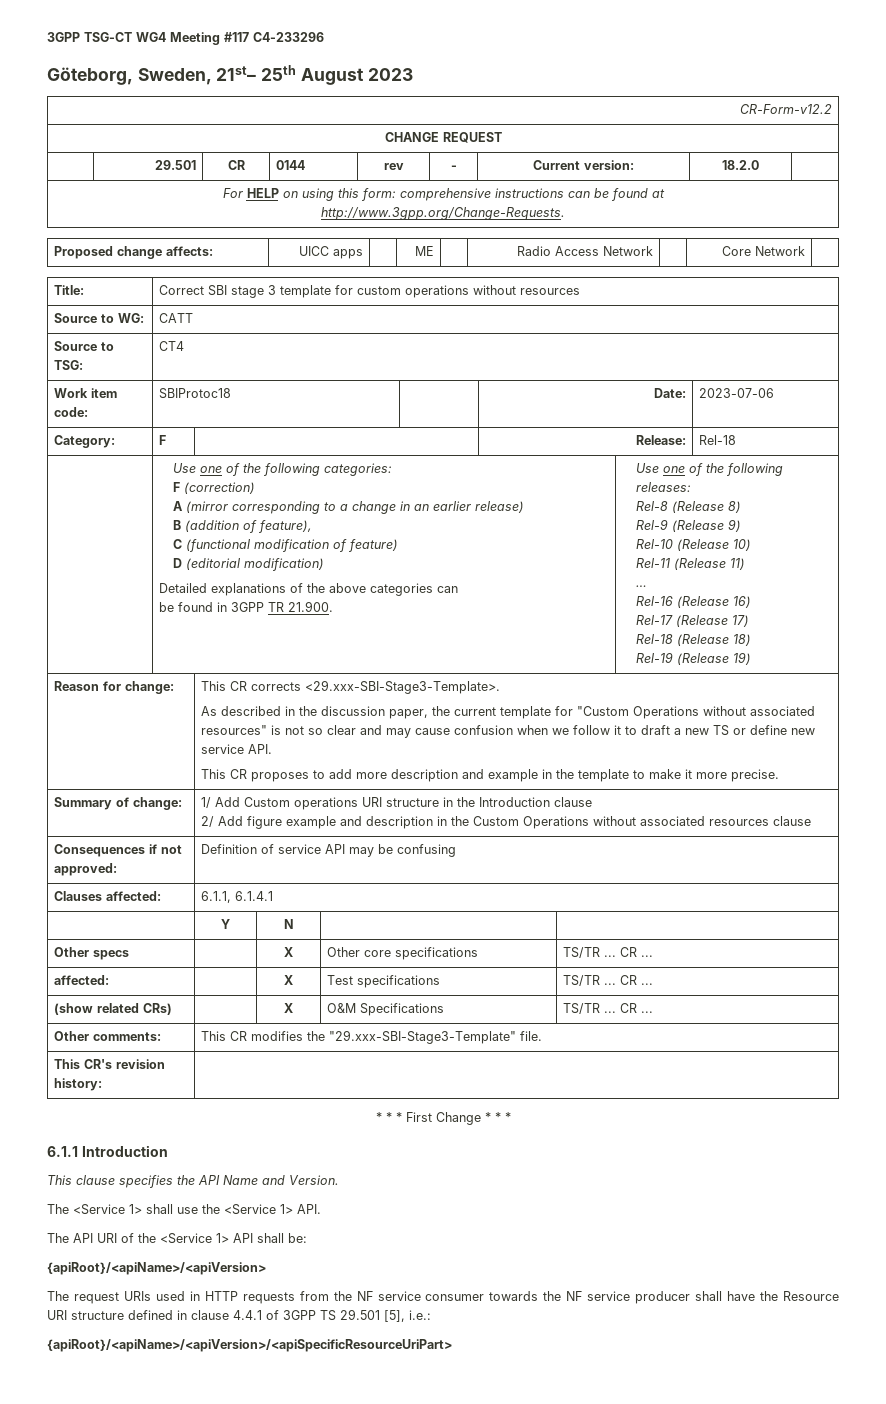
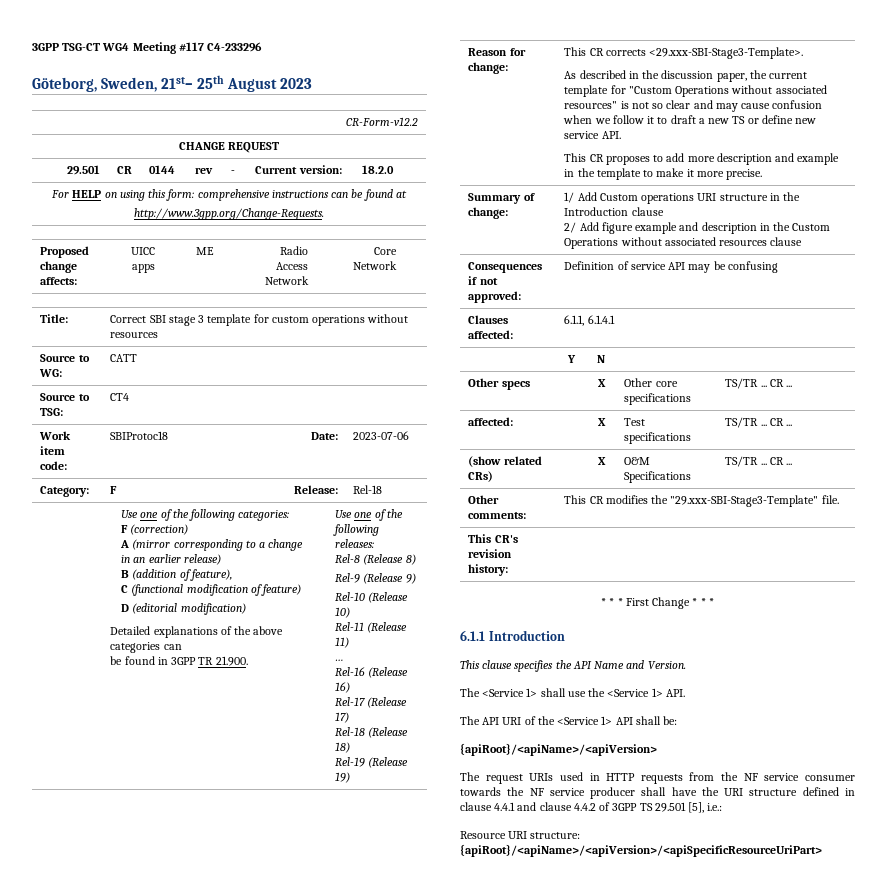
- The request URIs used in HTTP requests from the NF service consumer towards the NF service producer shall have the Resource URI structure defined in clause 4.4.1 of 3GPP TS 29.501 [5], i.e.:
+ The request URIs used in HTTP requests from the NF service consumer towards the NF service producer shall have the URI structure defined in clause 4.4.1 and clause 4.4.2 of 3GPP TS 29.501 [5], i.e.:
- {apiRoot}/<apiName>/<apiVersion>/<apiSpecificResourceUriPart>
+ Resource URI structure: {apiRoot}/<apiName>/<apiVersion>/<apiSpecificResourceUriPart>

